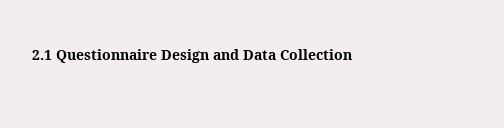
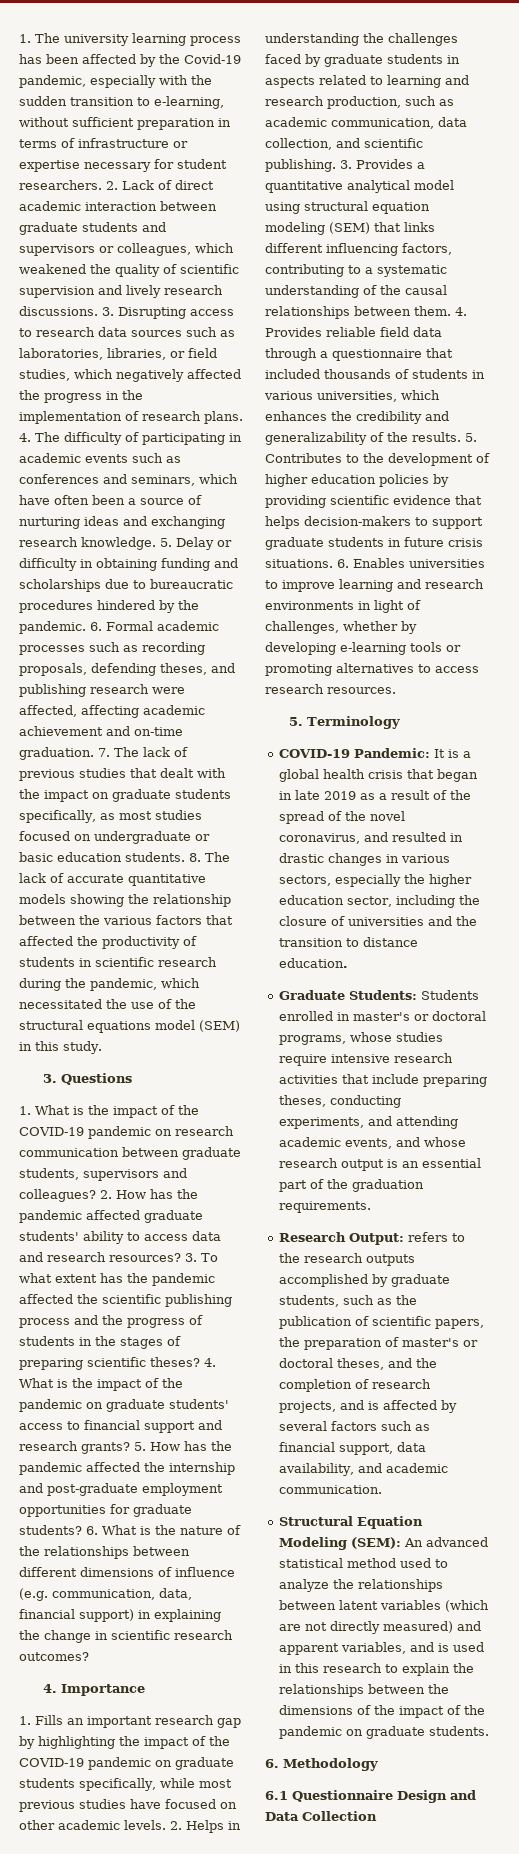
- 2.1 Questionnaire Design and Data Collection
+ 1. The university learning process has been affected by the Covid-19 pandemic, especially with the sudden transition to e-learning, without sufficient preparation in terms of infrastructure or expertise necessary for student researchers. 2. Lack of direct academic interaction between graduate students and supervisors or colleagues, which weakened the quality of scientific supervision and lively research discussions. 3. Disrupting access to research data sources such as laboratories, libraries, or field studies, which negatively affected the progress in the implementation of research plans. 4. The difficulty of participating in academic events such as conferences and seminars, which have often been a source of nurturing ideas and exchanging research knowledge. 5. Delay or difficulty in obtaining funding and scholarships due to bureaucratic procedures hindered by the pandemic. 6. Formal academic processes such as recording proposals, defending theses, and publishing research were affected, affecting academic achievement and on-time graduation. 7. The lack of previous studies that dealt with the impact on graduate students specifically, as most studies focused on undergraduate or basic education students. 8. The lack of accurate quantitative models showing the relationship between the various factors that affected the productivity of students in scientific research during the pandemic, which necessitated the use of the structural equations model (SEM) in this study.
+ 3. Questions
+ 1. What is the impact of the COVID-19 pandemic on research communication between graduate students, supervisors and colleagues? 2. How has the pandemic affected graduate students' ability to access data and research resources? 3. To what extent has the pandemic affected the scientific publishing process and the progress of students in the stages of preparing scientific theses? 4. What is the impact of the pandemic on graduate students' access to financial support and research grants? 5. How has the pandemic affected the internship and post-graduate employment opportunities for graduate students? 6. What is the nature of the relationships between different dimensions of influence (e.g. communication, data, financial support) in explaining the change in scientific research outcomes?
+ 4. Importance
+ 1. Fills an important research gap by highlighting the impact of the COVID-19 pandemic on graduate students specifically, while most previous studies have focused on other academic levels. 2. Helps in understanding the challenges faced by graduate students in aspects related to learning and research production, such as academic communication, data collection, and scientific publishing. 3. Provides a quantitative analytical model using structural equation modeling (SEM) that links different influencing factors, contributing to a systematic understanding of the causal relationships between them. 4. Provides reliable field data through a questionnaire that included thousands of students in various universities, which enhances the credibility and generalizability of the results. 5. Contributes to the development of higher education policies by providing scientific evidence that helps decision-makers to support graduate students in future crisis situations. 6. Enables universities to improve learning and research environments in light of challenges, whether by developing e-learning tools or promoting alternatives to access research resources.
+ 5. Terminology
+ COVID-19 Pandemic: It is a global health crisis that began in late 2019 as a result of the spread of the novel coronavirus, and resulted in drastic changes in various sectors, especially the higher education sector, including the closure of universities and the transition to distance education.
+ Graduate Students: Students enrolled in master's or doctoral programs, whose studies require intensive research activities that include preparing theses, conducting experiments, and attending academic events, and whose research output is an essential part of the graduation requirements.
+ Research Output: refers to the research outputs accomplished by graduate students, such as the publication of scientific papers, the preparation of master's or doctoral theses, and the completion of research projects, and is affected by several factors such as financial support, data availability, and academic communication.
+ Structural Equation Modeling (SEM): An advanced statistical method used to analyze the relationships between latent variables (which are not directly measured) and apparent variables, and is used in this research to explain the relationships between the dimensions of the impact of the pandemic on graduate students.
+ 6. Methodology
+ 6.1 Questionnaire Design and Data Collection

